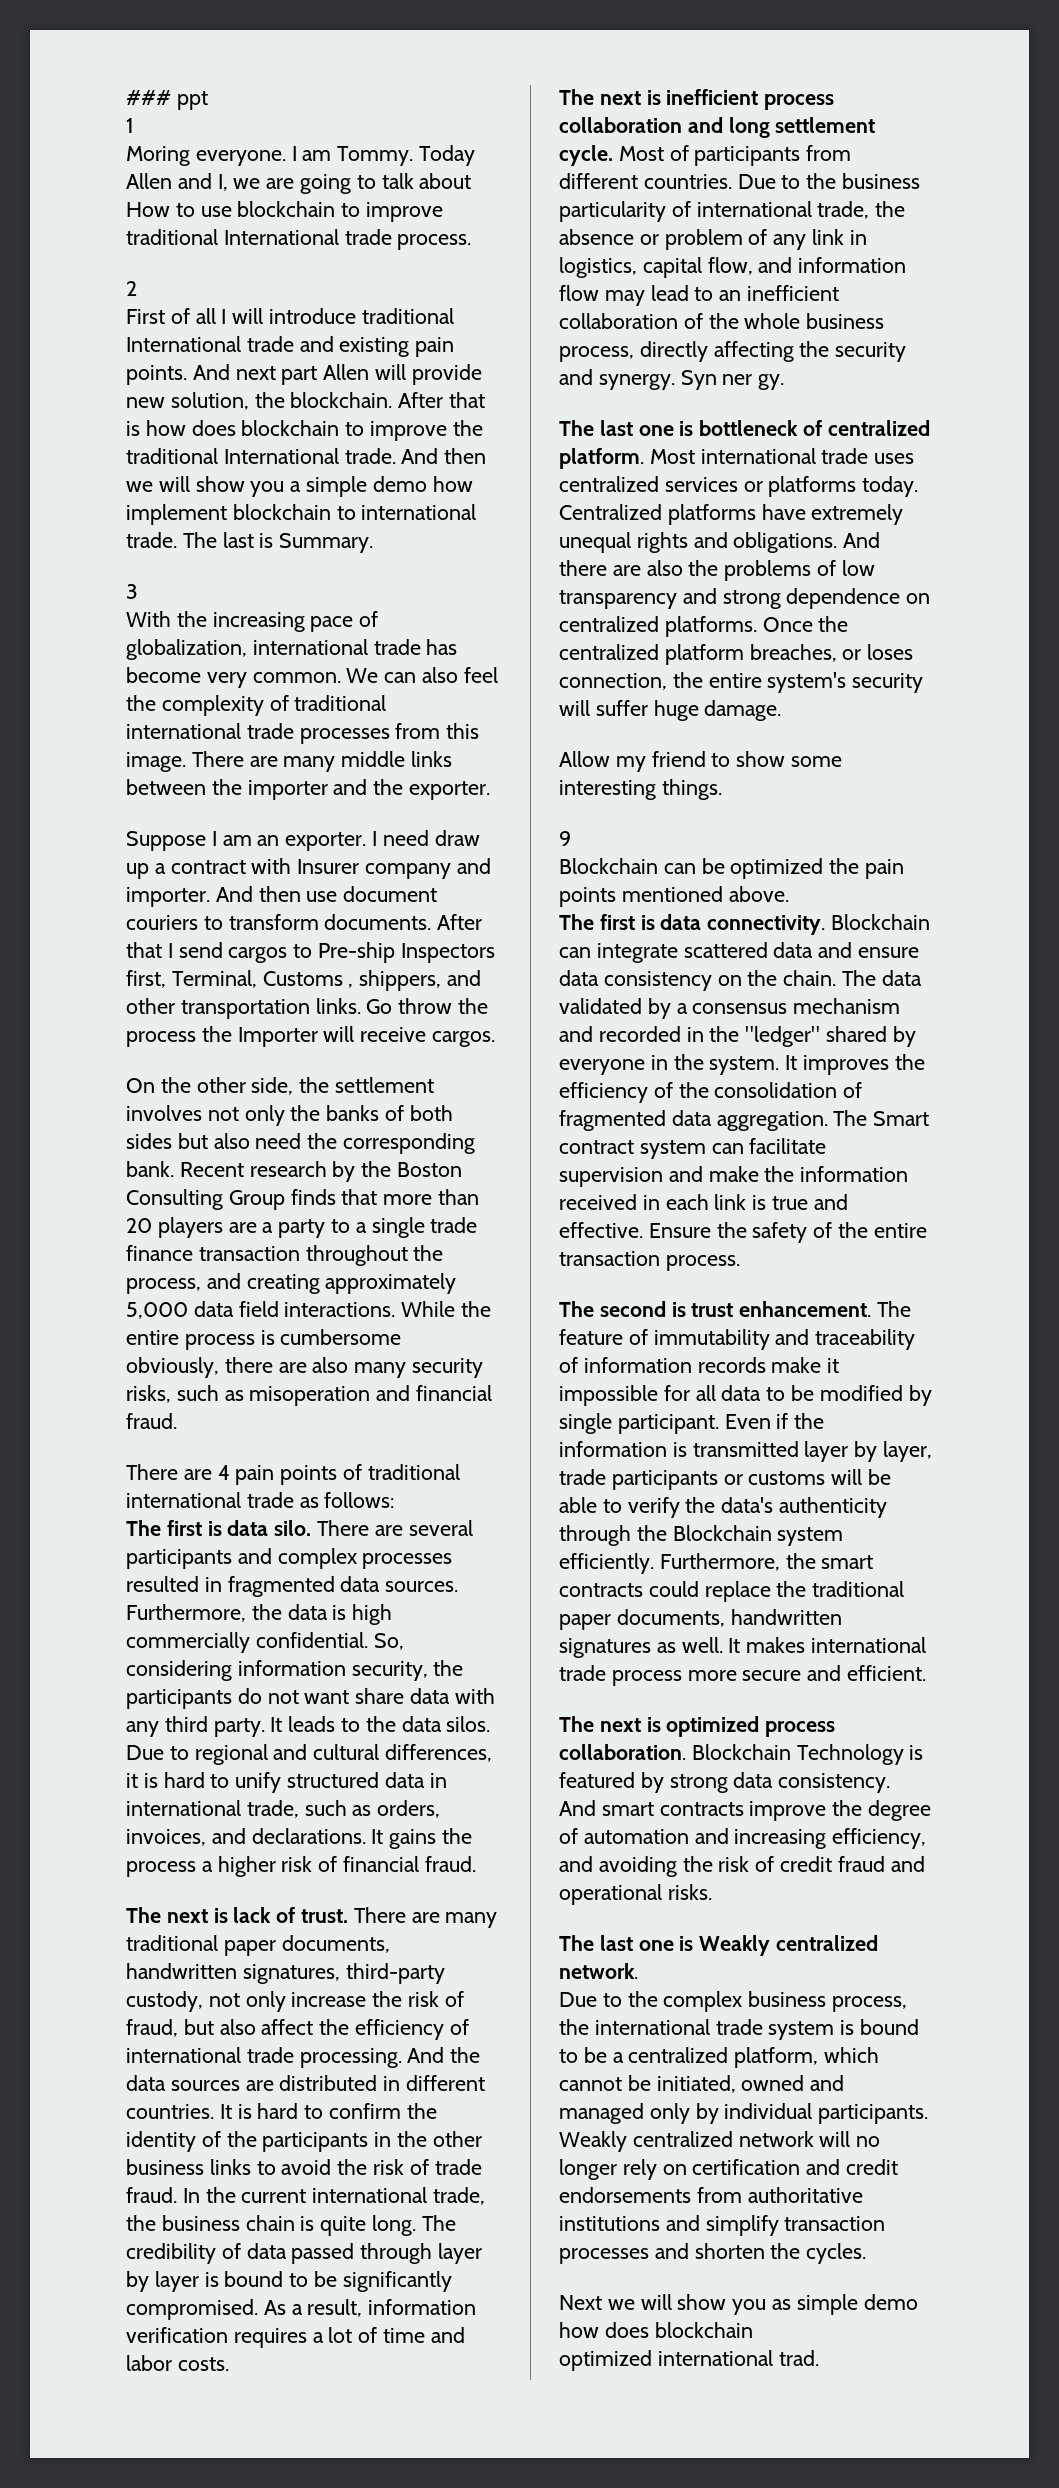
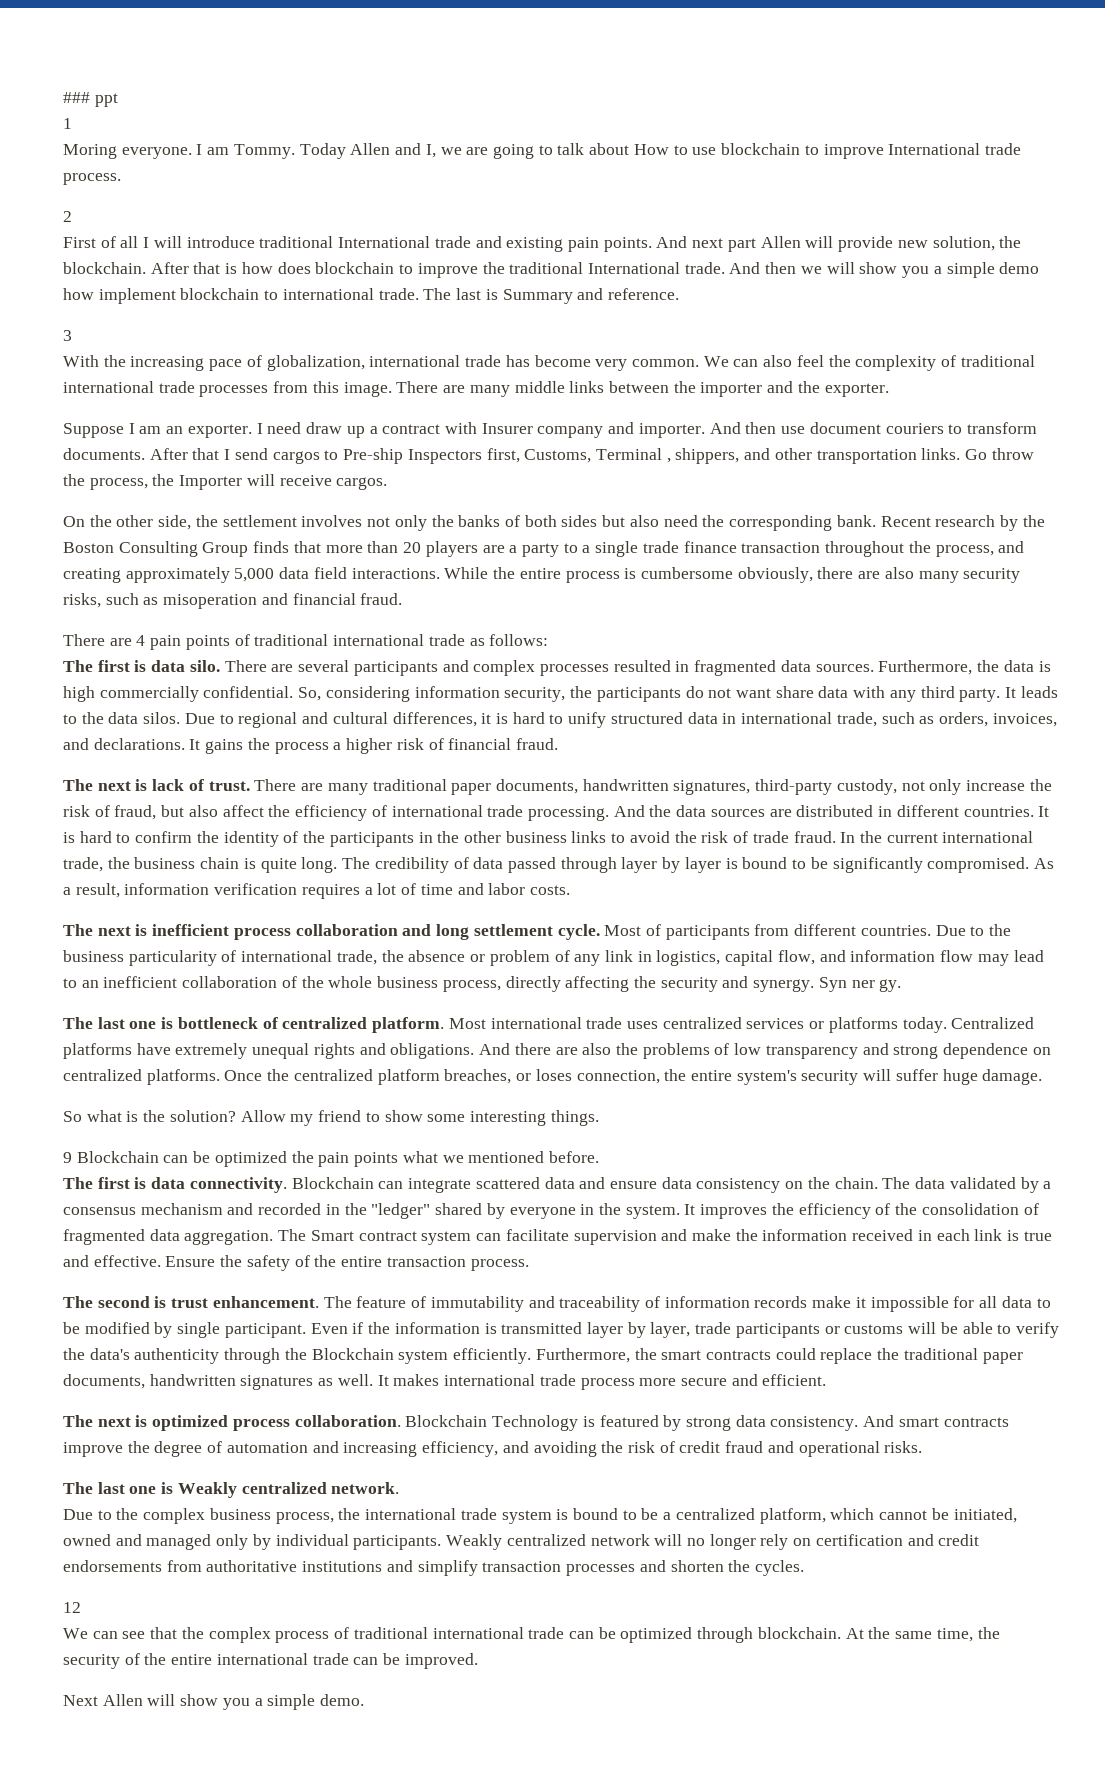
- Today Allen and I, we are going to talk about How to use blockchain to improve traditional International trade process.
+ Today Allen and I, we are going to talk about How to use blockchain to improve International trade process.
- The last is Summary.
+ The last is Summary and reference.
- After that I send cargos to Pre-ship Inspectors first, Terminal, Customs , shippers, and other transportation links.
+ After that I send cargos to Pre-ship Inspectors first, Customs, Terminal , shippers, and other transportation links.
- Go throw the process the Importer will receive cargos.
+ Go throw the process, the Importer will receive cargos.
+ So what is the solution?
- 9
- Blockchain can be optimized the pain points mentioned above.
+ 9 Blockchain can be optimized the pain points what we mentioned before.
+ 12
+ We can see that the complex process of traditional international trade can be optimized through blockchain. At the same time, the security of the entire international trade can be improved.
- Next we will show you as simple demo how does blockchain
- optimized international trad.
+ Next Allen will show you a simple demo.

